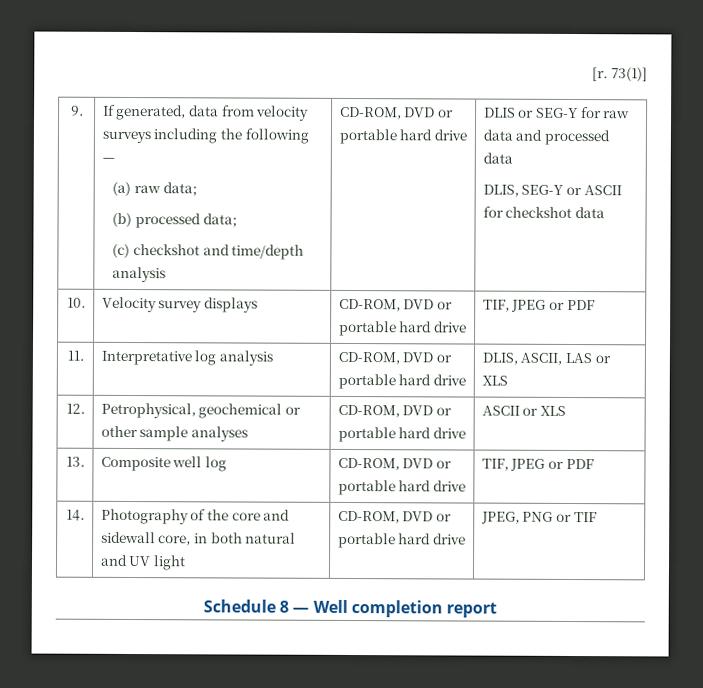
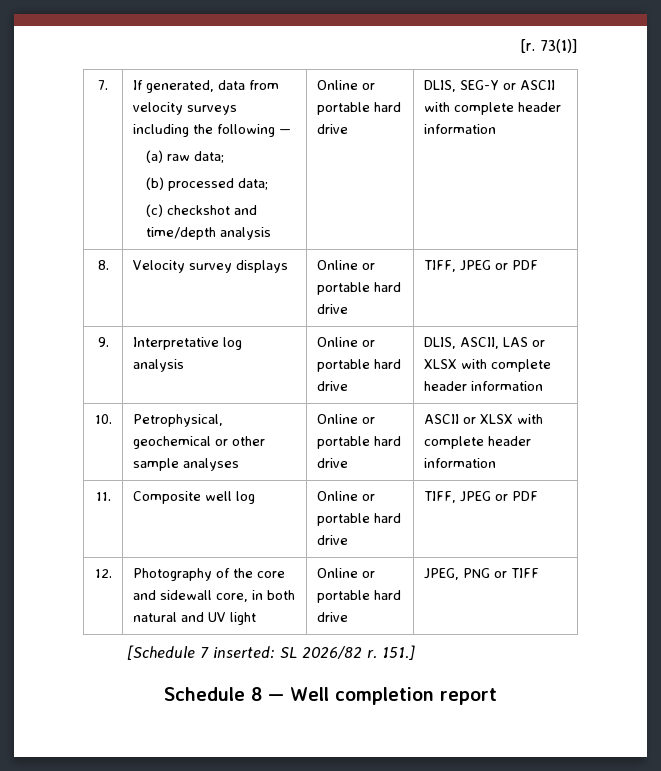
- 9.
+ 7.
- CD-ROM, DVD or portable hard drive | DLIS or SEG-Y for raw data and processed data
- DLIS, SEG-Y or ASCII for checkshot data
- 10. | Velocity survey displays | CD-ROM, DVD or portable hard drive | TIF, JPEG or PDF
- 11. | Interpretative log analysis | CD-ROM, DVD or portable hard drive | DLIS, ASCII, LAS or XLS
- 12. | Petrophysical, geochemical or other sample analyses | CD-ROM, DVD or portable hard drive | ASCII or XLS
- 13. | Composite well log | CD-ROM, DVD or portable hard drive | TIF, JPEG or PDF
- 14. | Photography of the core and sidewall core, in both natural and UV light | CD-ROM, DVD or portable hard drive | JPEG, PNG or TIF
+ Online or portable hard drive | DLIS, SEG-Y or ASCII with complete header information
+ 8. | Velocity survey displays | Online or portable hard drive | TIFF, JPEG or PDF
+ 9. | Interpretative log analysis | Online or portable hard drive | DLIS, ASCII, LAS or XLSX with complete header information
+ 10. | Petrophysical, geochemical or other sample analyses | Online or portable hard drive | ASCII or XLSX with complete header information
+ 11. | Composite well log | Online or portable hard drive | TIFF, JPEG or PDF
+ 12. | Photography of the core and sidewall core, in both natural and UV light | Online or portable hard drive | JPEG, PNG or TIFF
+ [Schedule 7 inserted: SL 2026/82 r. 151.]

